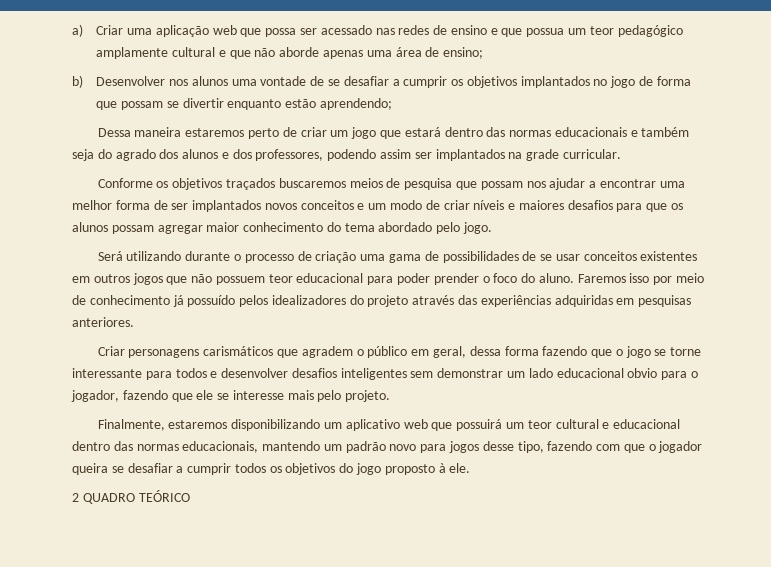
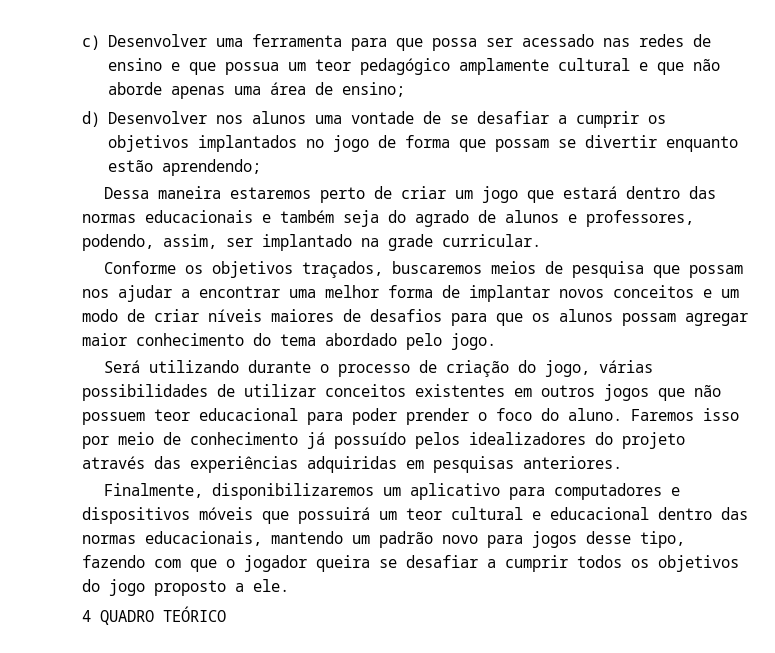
- a) Criar uma aplicação web que possa ser acessado nas redes de ensino e que possua um teor pedagógico amplamente cultural e que não aborde apenas uma área de ensino;
+ c) Desenvolver uma ferramenta para que possa ser acessado nas redes de ensino e que possua um teor pedagógico amplamente cultural e que não aborde apenas uma área de ensino;
- b) Desenvolver nos alunos uma vontade de se desafiar a cumprir os objetivos implantados no jogo de forma que possam se divertir enquanto estão aprendendo;
+ d) Desenvolver nos alunos uma vontade de se desafiar a cumprir os objetivos implantados no jogo de forma que possam se divertir enquanto estão aprendendo;
- Dessa maneira estaremos perto de criar um jogo que estará dentro das normas educacionais e também seja do agrado dos alunos e dos professores, podendo assim ser implantados na grade curricular.
+ Dessa maneira estaremos perto de criar um jogo que estará dentro das normas educacionais e também seja do agrado de alunos e professores, podendo, assim, ser implantado na grade curricular.
- Conforme os objetivos traçados buscaremos meios de pesquisa que possam nos ajudar a encontrar uma melhor forma de ser implantados novos conceitos e um modo de criar níveis e maiores desafios para que os alunos possam agregar maior conhecimento do tema abordado pelo jogo.
+ Conforme os objetivos traçados, buscaremos meios de pesquisa que possam nos ajudar a encontrar uma melhor forma de implantar novos conceitos e um modo de criar níveis maiores de desafios para que os alunos possam agregar maior conhecimento do tema abordado pelo jogo.
- Será utilizando durante o processo de criação uma gama de possibilidades de se usar conceitos existentes em outros jogos que não possuem teor educacional para poder prender o foco do aluno.
+ Será utilizando durante o processo de criação do jogo, várias possibilidades de utilizar conceitos existentes em outros jogos que não possuem teor educacional para poder prender o foco do aluno.
- Criar personagens carismáticos que agradem o público em geral, dessa forma fazendo que o jogo se torne interessante para todos e desenvolver desafios inteligentes sem demonstrar um lado educacional obvio para o jogador, fazendo que ele se interesse mais pelo projeto.
- Finalmente, estaremos disponibilizando um aplicativo web que possuirá um teor cultural e educacional dentro das normas educacionais, mantendo um padrão novo para jogos desse tipo, fazendo com que o jogador queira se desafiar a cumprir todos os objetivos do jogo proposto à ele.
+ Finalmente, disponibilizaremos um aplicativo para computadores e dispositivos móveis que possuirá um teor cultural e educacional dentro das normas educacionais, mantendo um padrão novo para jogos desse tipo, fazendo com que o jogador queira se desafiar a cumprir todos os objetivos do jogo proposto a ele.
- 2 QUADRO TEÓRICO
+ 4 QUADRO TEÓRICO

